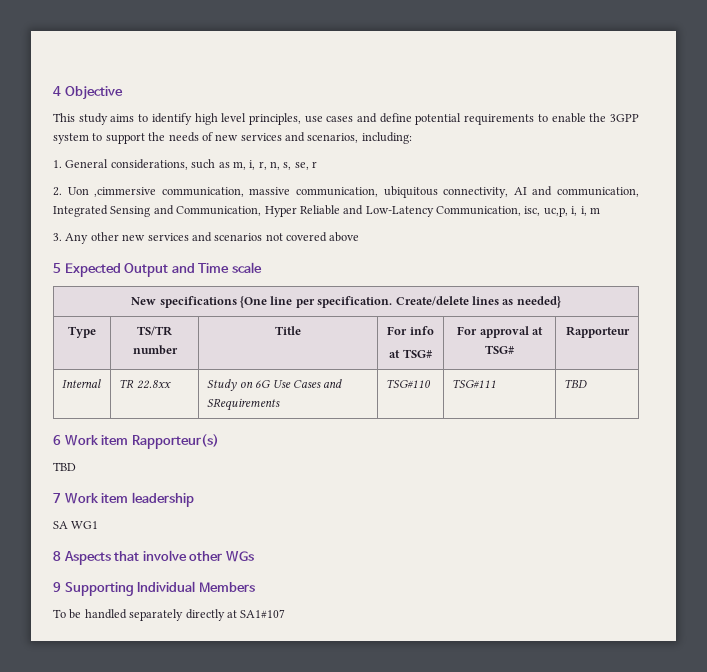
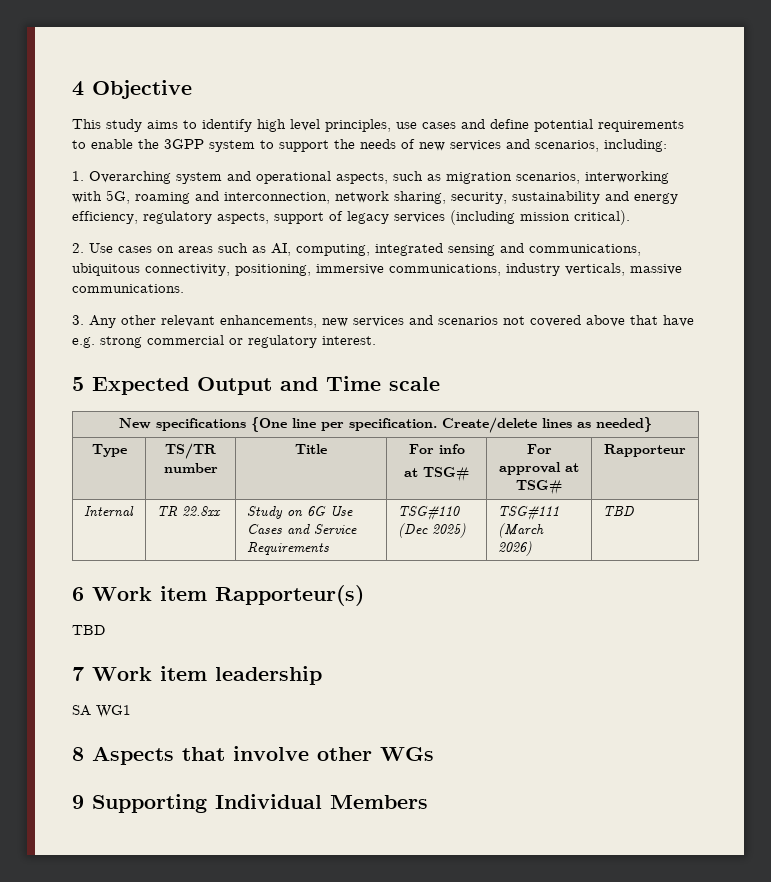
- 1. General considerations, such as m, i, r, n, s, se, r
- 2. Uon ,cimmersive communication, massive communication, ubiquitous connectivity, AI and communication, Integrated Sensing and Communication, Hyper Reliable and Low-Latency Communication, isc, uc,p, i, i, m
+ 1. Overarching system and operational aspects, such as migration scenarios, interworking with 5G, roaming and interconnection, network sharing, security, sustainability and energy efficiency, regulatory aspects, support of legacy services (including mission critical).
+ 2. Use cases on areas such as AI, computing, integrated sensing and communications, ubiquitous connectivity, positioning, immersive communications, industry verticals, massive communications.
- 3. Any other new services and scenarios not covered above
+ 3. Any other relevant enhancements, new services and scenarios not covered above that have e.g. strong commercial or regulatory interest.
- Internal | TR 22.8xx | Study on 6G Use Cases and SRequirements | TSG#110 | TSG#111 | TBD
+ Internal | TR 22.8xx | Study on 6G Use Cases and Service Requirements | TSG#110 (Dec 2025) | TSG#111 (March 2026) | TBD
- To be handled separately directly at SA1#107

